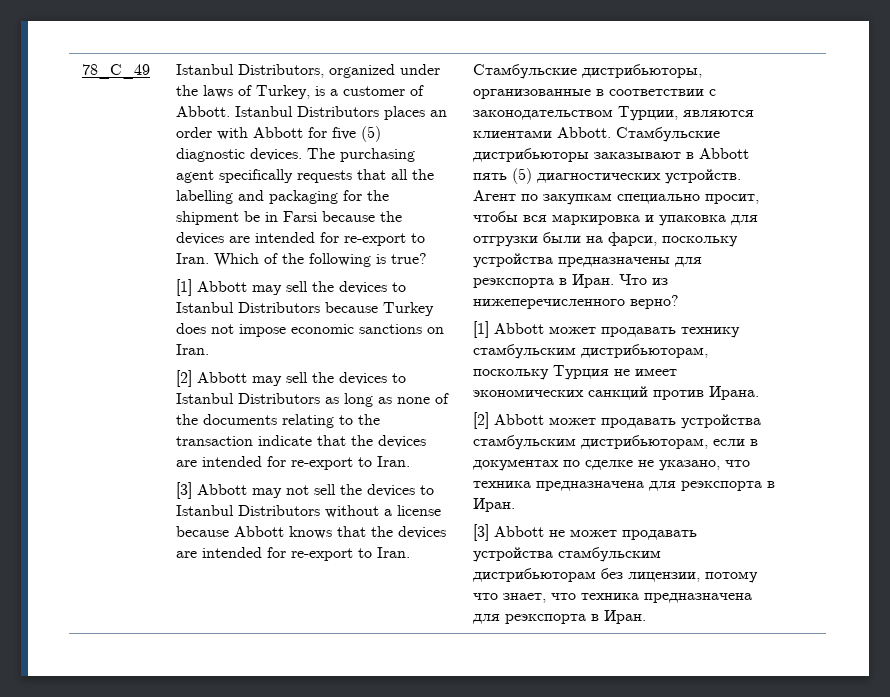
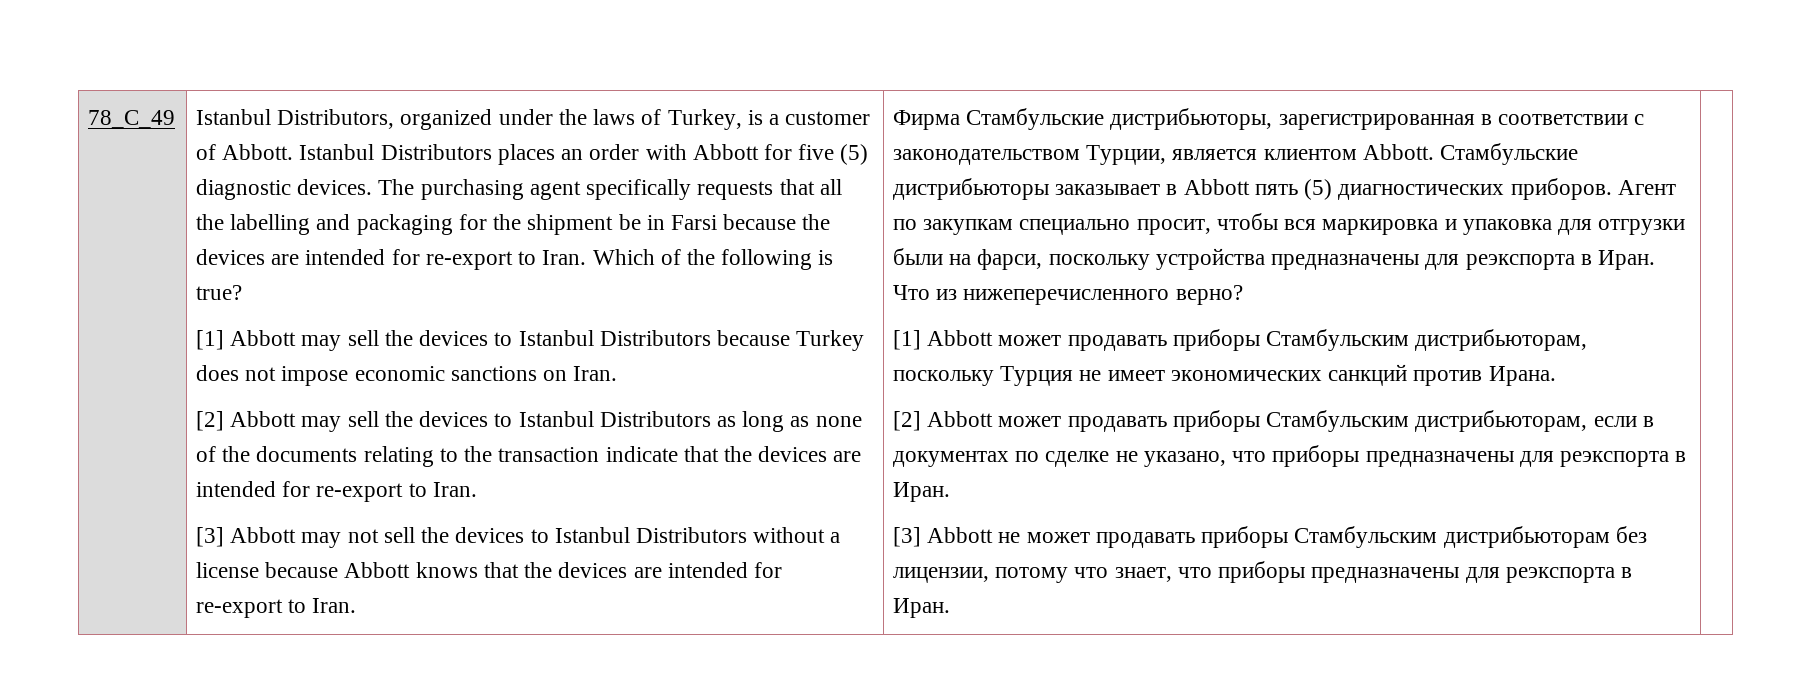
- Стамбульские дистрибьюторы, организованные в соответствии с законодательством Турции, являются клиентами Abbott.
+ Фирма Стамбульские дистрибьюторы, зарегистрированная в соответствии с законодательством Турции, является клиентом Abbott.
- Стамбульские дистрибьюторы заказывают в Abbott пять (5) диагностических устройств.
+ Стамбульские дистрибьюторы заказывает в Abbott пять (5) диагностических приборов.
- [1] Abbott может продавать технику стамбульским дистрибьюторам, поскольку Турция не имеет экономических санкций против Ирана.
+ [1] Abbott может продавать приборы Стамбульским дистрибьюторам, поскольку Турция не имеет экономических санкций против Ирана.
- [2] Abbott может продавать устройства стамбульским дистрибьюторам, если в документах по сделке не указано, что техника предназначена для реэкспорта в Иран.
+ [2] Abbott может продавать приборы Стамбульским дистрибьюторам, если в документах по сделке не указано, что приборы предназначены для реэкспорта в Иран.
- [3] Abbott не может продавать устройства стамбульским дистрибьюторам без лицензии, потому что знает, что техника предназначена для реэкспорта в Иран.
+ [3] Abbott не может продавать приборы Стамбульским дистрибьюторам без лицензии, потому что знает, что приборы предназначены для реэкспорта в Иран.

